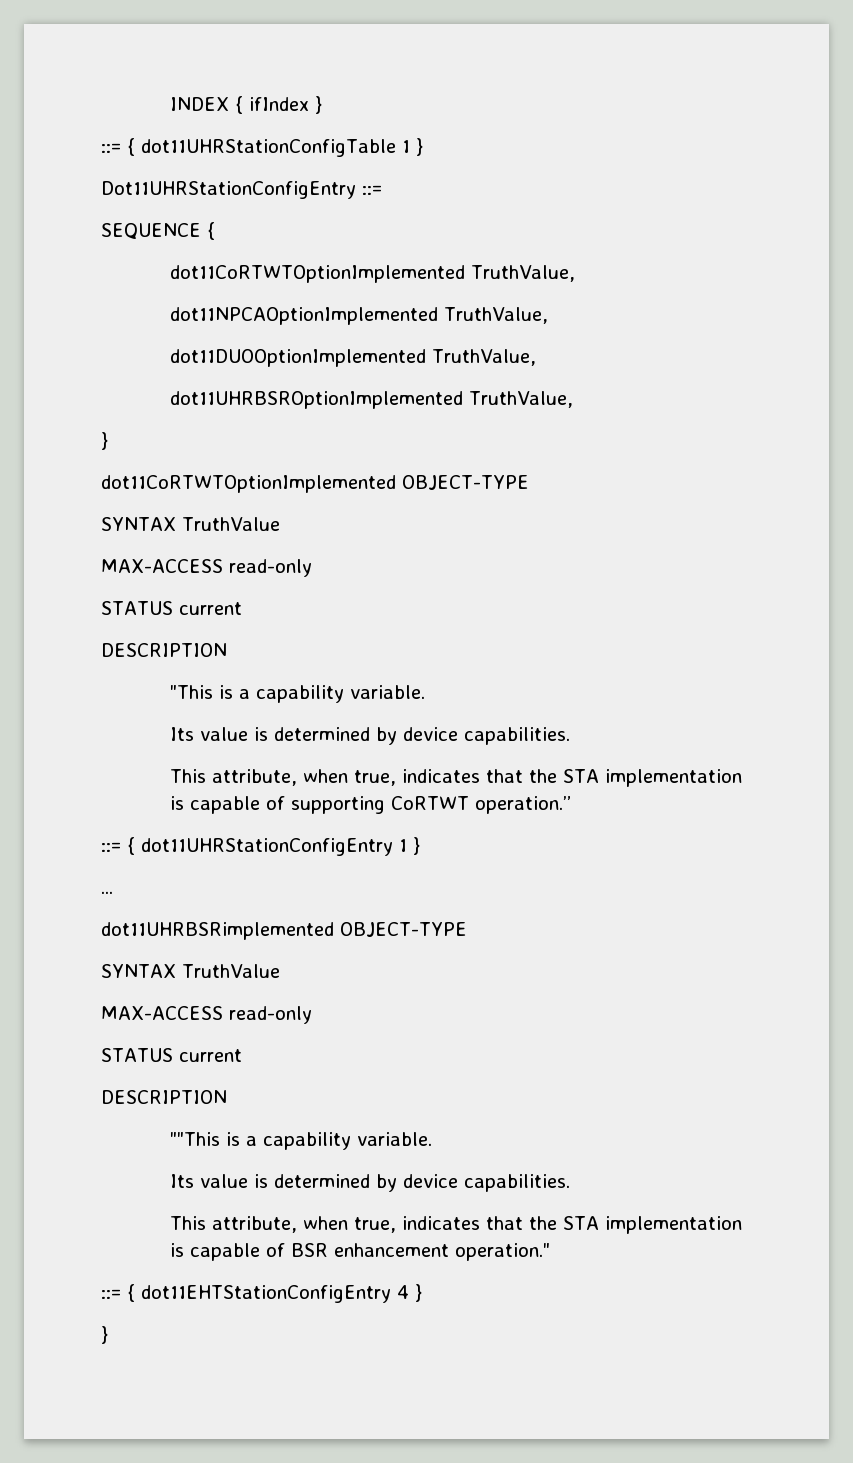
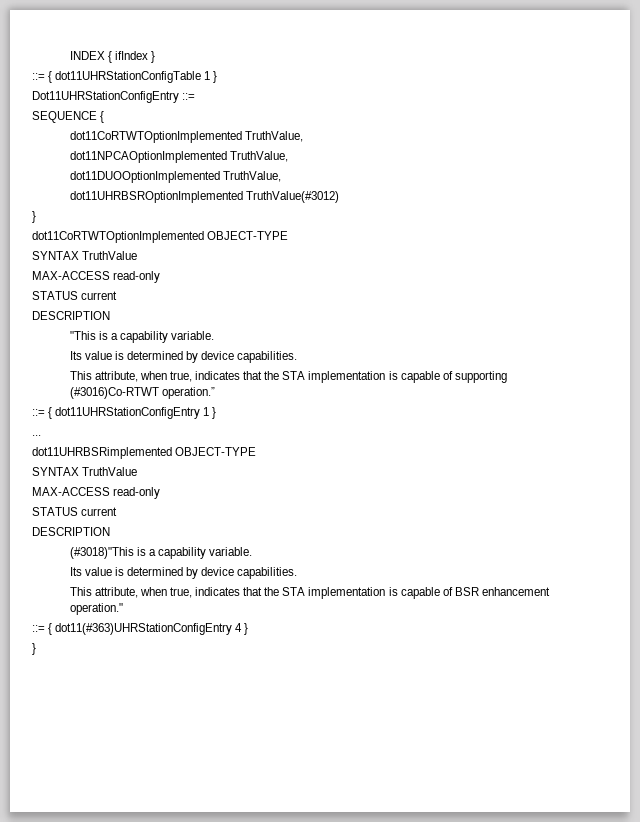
- dot11UHRBSROptionImplemented TruthValue,
+ dot11UHRBSROptionImplemented TruthValue(#3012)
- This attribute, when true, indicates that the STA implementation is capable of supporting CoRTWT operation.”
+ This attribute, when true, indicates that the STA implementation is capable of supporting (#3016)Co-RTWT operation.”
- ""This is a capability variable.
+ (#3018)"This is a capability variable.
- ::= { dot11EHTStationConfigEntry 4 }
+ ::= { dot11(#363)UHRStationConfigEntry 4 }

